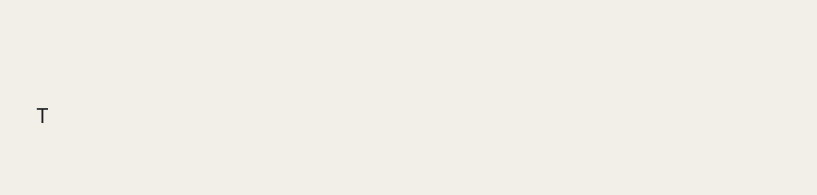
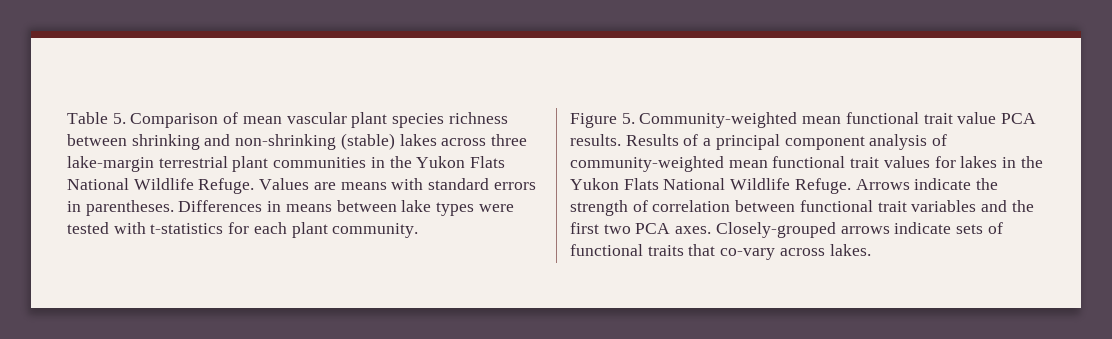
- T
+ Table 5. Comparison of mean vascular plant species richness between shrinking and non-shrinking (stable) lakes across three lake-margin terrestrial plant communities in the Yukon Flats National Wildlife Refuge. Values are means with standard errors in parentheses. Differences in means between lake types were tested with t-statistics for each plant community.
+ Figure 5. Community-weighted mean functional trait value PCA results. Results of a principal component analysis of community-weighted mean functional trait values for lakes in the Yukon Flats National Wildlife Refuge. Arrows indicate the strength of correlation between functional trait variables and the first two PCA axes. Closely-grouped arrows indicate sets of functional traits that co-vary across lakes.

